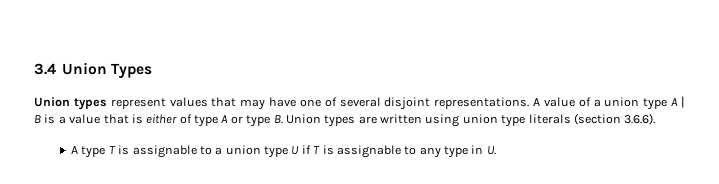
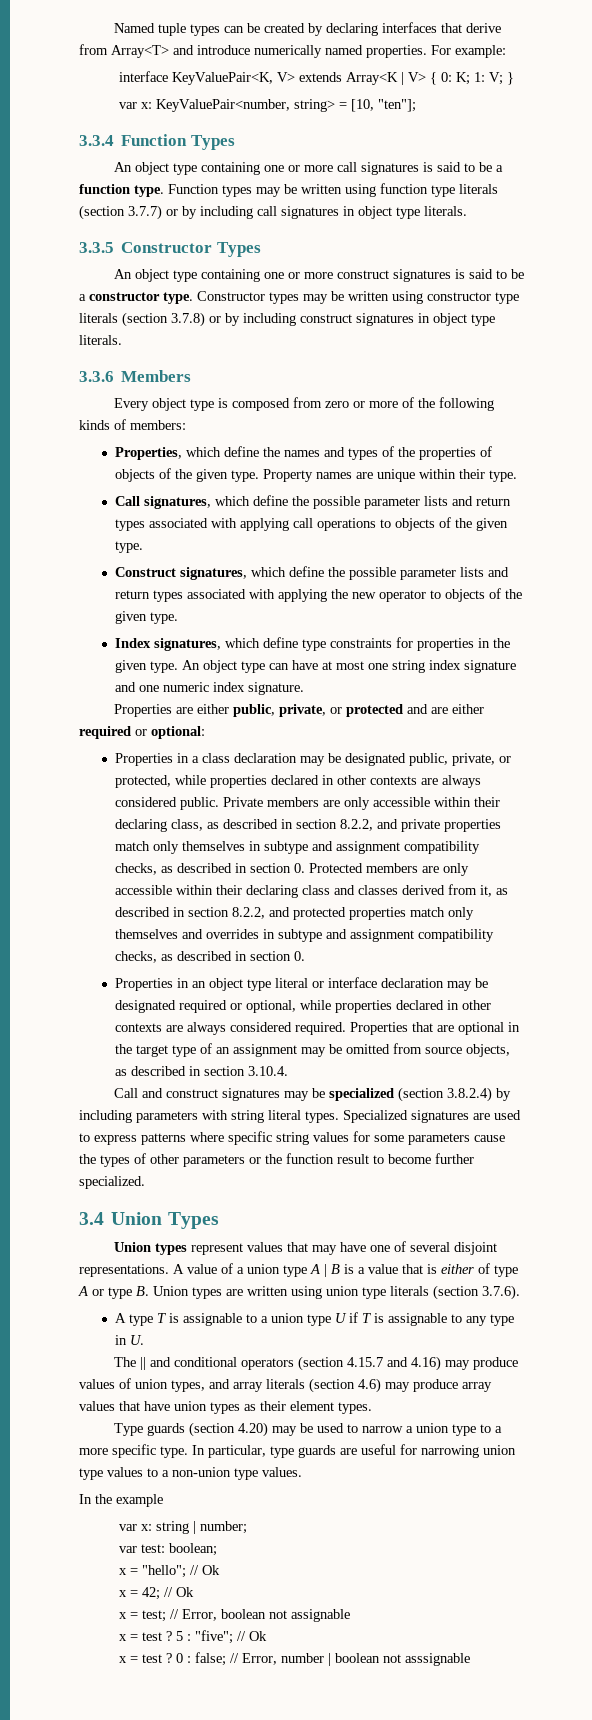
+ Named tuple types can be created by declaring interfaces that derive from Array<T> and introduce numerically named properties. For example:
+ interface KeyValuePair<K, V> extends Array<K | V> { 0: K; 1: V; }
+ var x: KeyValuePair<number, string> = [10, "ten"];
+ 3.3.4 Function Types
+ An object type containing one or more call signatures is said to be a function type. Function types may be written using function type literals (section 3.7.7) or by including call signatures in object type literals.
+ 3.3.5 Constructor Types
+ An object type containing one or more construct signatures is said to be a constructor type. Constructor types may be written using constructor type literals (section 3.7.8) or by including construct signatures in object type literals.
+ 3.3.6 Members
+ Every object type is composed from zero or more of the following kinds of members:
+ Properties, which define the names and types of the properties of objects of the given type. Property names are unique within their type.
+ Call signatures, which define the possible parameter lists and return types associated with applying call operations to objects of the given type.
+ Construct signatures, which define the possible parameter lists and return types associated with applying the new operator to objects of the given type.
+ Index signatures, which define type constraints for properties in the given type. An object type can have at most one string index signature and one numeric index signature.
+ Properties are either public, private, or protected and are either required or optional:
+ Properties in a class declaration may be designated public, private, or protected, while properties declared in other contexts are always considered public. Private members are only accessible within their declaring class, as described in section 8.2.2, and private properties match only themselves in subtype and assignment compatibility checks, as described in section 0. Protected members are only accessible within their declaring class and classes derived from it, as described in section 8.2.2, and protected properties match only themselves and overrides in subtype and assignment compatibility checks, as described in section 0.
+ Properties in an object type literal or interface declaration may be designated required or optional, while properties declared in other contexts are always considered required. Properties that are optional in the target type of an assignment may be omitted from source objects, as described in section 3.10.4.
+ Call and construct signatures may be specialized (section 3.8.2.4) by including parameters with string literal types. Specialized signatures are used to express patterns where specific string values for some parameters cause the types of other parameters or the function result to become further specialized.
- A value of a union type A | B is a value that is either of type A or type B. Union types are written using union type literals (section 3.6.6).
+ A value of a union type A | B is a value that is either of type A or type B. Union types are written using union type literals (section 3.7.6).
+ The || and conditional operators (section 4.15.7 and 4.16) may produce values of union types, and array literals (section 4.6) may produce array values that have union types as their element types.
+ Type guards (section 4.20) may be used to narrow a union type to a more specific type. In particular, type guards are useful for narrowing union type values to a non-union type values.
+ In the example
+ var x: string | number;
+ var test: boolean;
+ x = "hello"; // Ok
+ x = 42; // Ok
+ x = test; // Error, boolean not assignable
+ x = test ? 5 : "five"; // Ok
+ x = test ? 0 : false; // Error, number | boolean not asssignable

